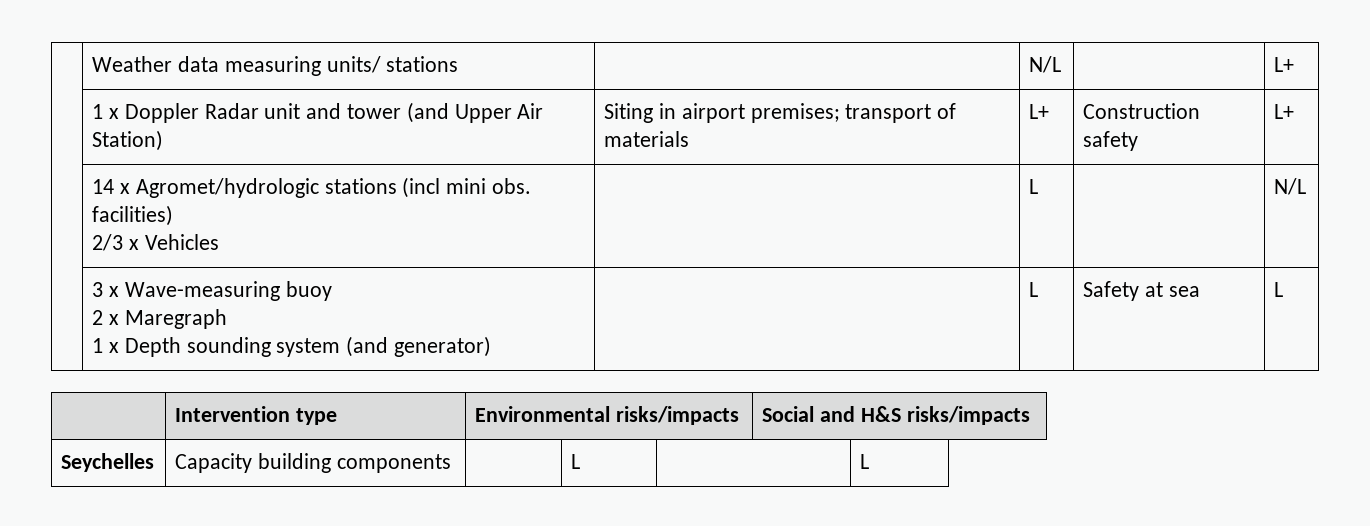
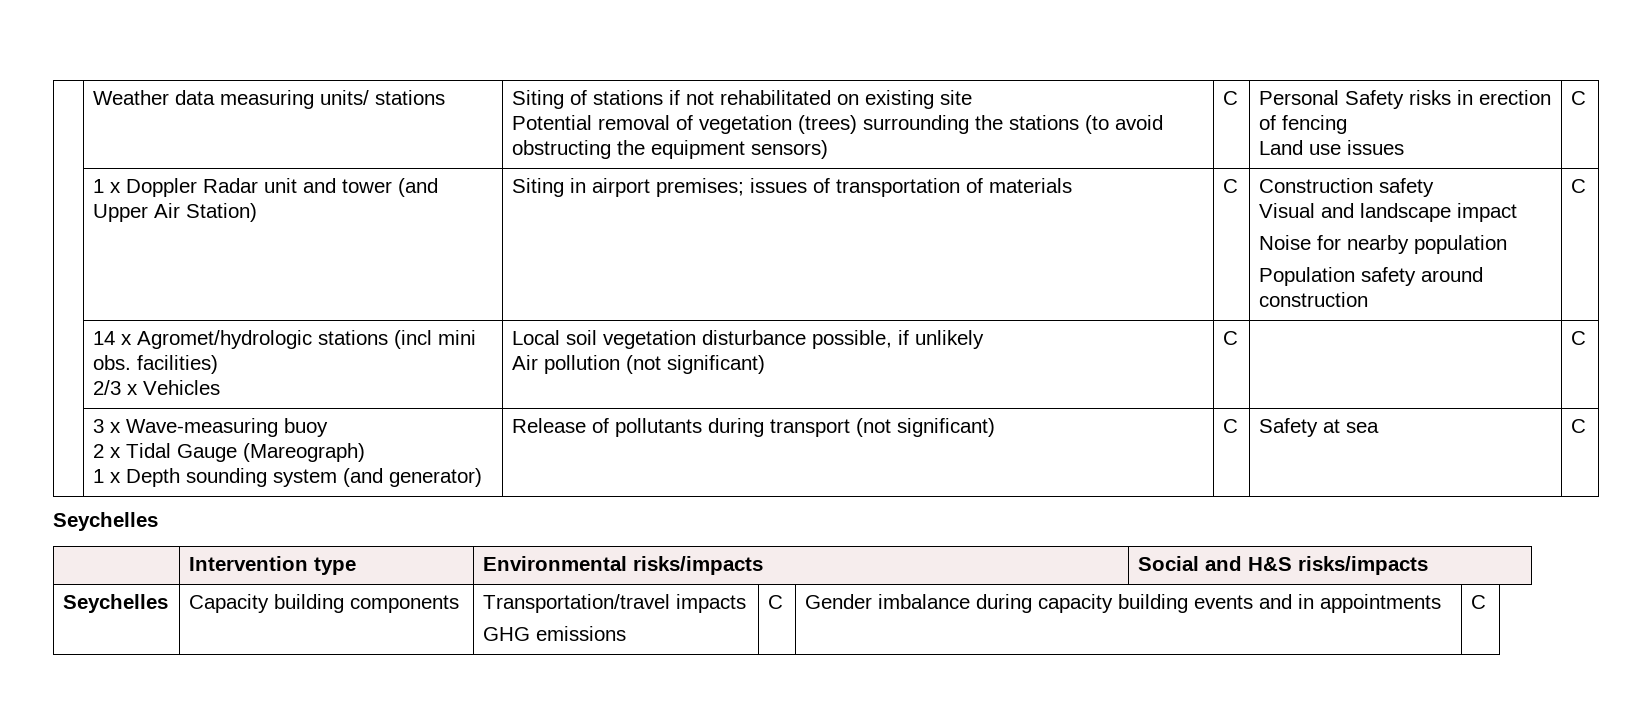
- | Weather data measuring units/ stations | | N/L | | L+
+ | Weather data measuring units/ stations | Siting of stations if not rehabilitated on existing site
+ Potential removal of vegetation (trees) surrounding the stations (to avoid obstructing the equipment sensors) | C | Personal Safety risks in erection of fencing
+ Land use issues | C
- | 1 x Doppler Radar unit and tower (and Upper Air Station) | Siting in airport premises; transport of materials | L+ | Construction safety | L+
+ | 1 x Doppler Radar unit and tower (and Upper Air Station) | Siting in airport premises; issues of transportation of materials | C | Construction safety
+ Visual and landscape impact
+ Noise for nearby population
+ Population safety around construction | C
  | 14 x Agromet/hydrologic stations (incl mini obs. facilities)
- 2/3 x Vehicles | | L | | N/L
+ 2/3 x Vehicles | Local soil vegetation disturbance possible, if unlikely
+ Air pollution (not significant) | C | | C
  | 3 x Wave-measuring buoy
- 2 x Maregraph
- 1 x Depth sounding system (and generator) | | L | Safety at sea | L
+ 2 x Tidal Gauge (Mareograph)
+ 1 x Depth sounding system (and generator) | Release of pollutants during transport (not significant) | C | Safety at sea | C
+ Seychelles
- Seychelles | Capacity building components | | L | | L
+ Seychelles | Capacity building components | Transportation/travel impacts
+ GHG emissions | C | Gender imbalance during capacity building events and in appointments | C

